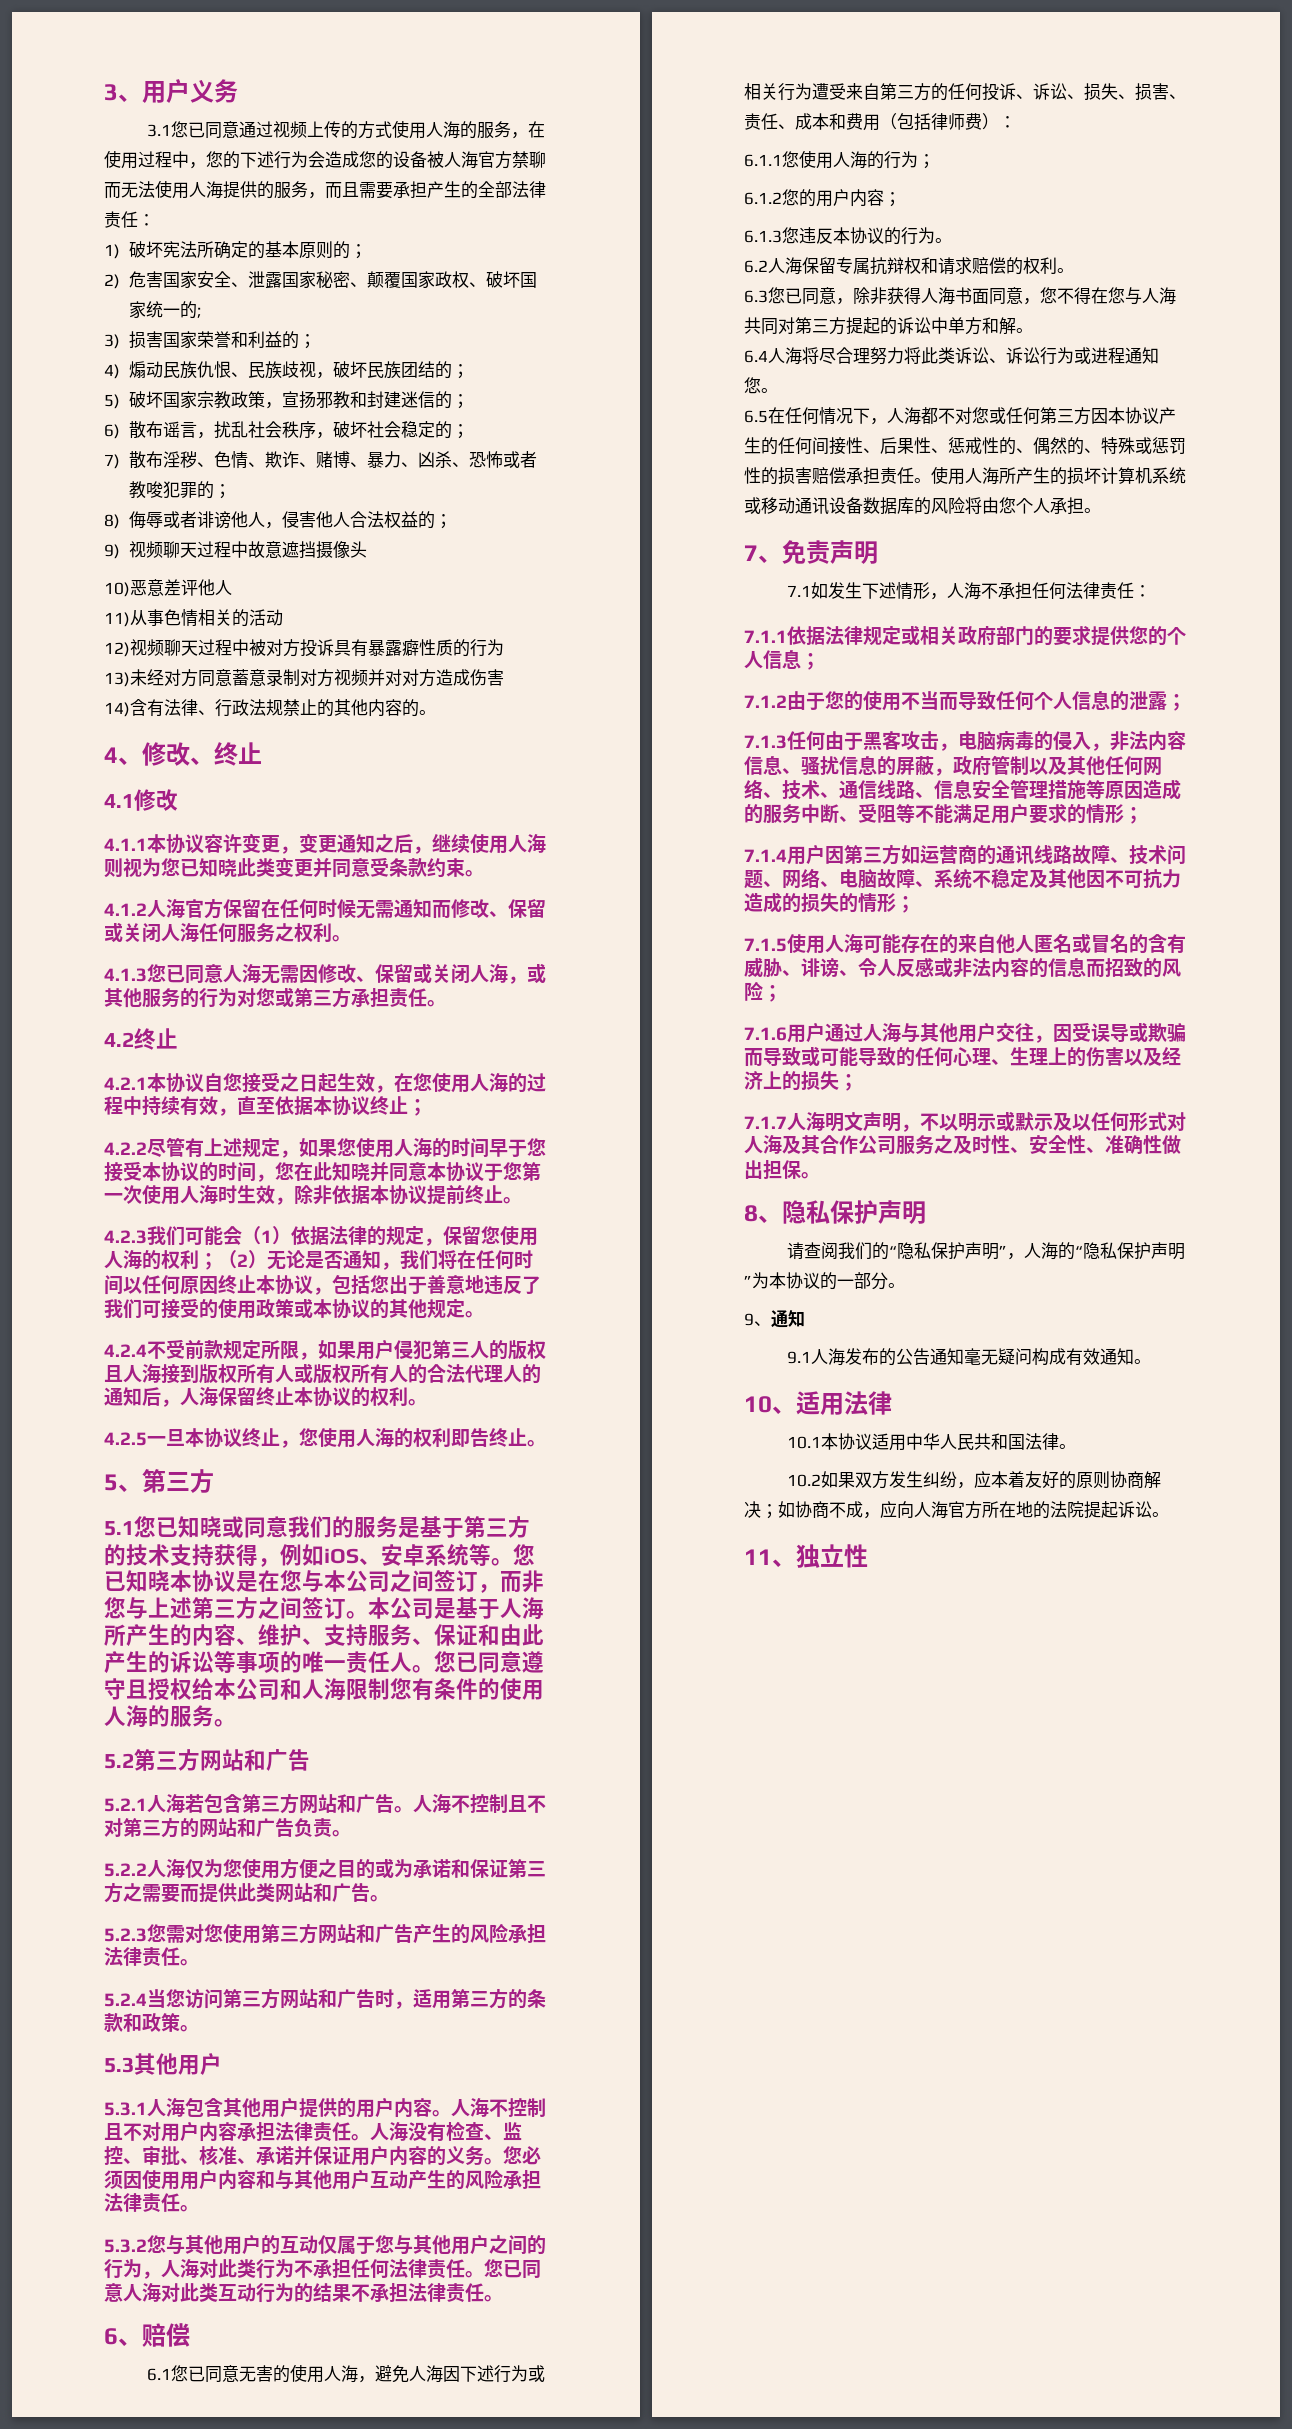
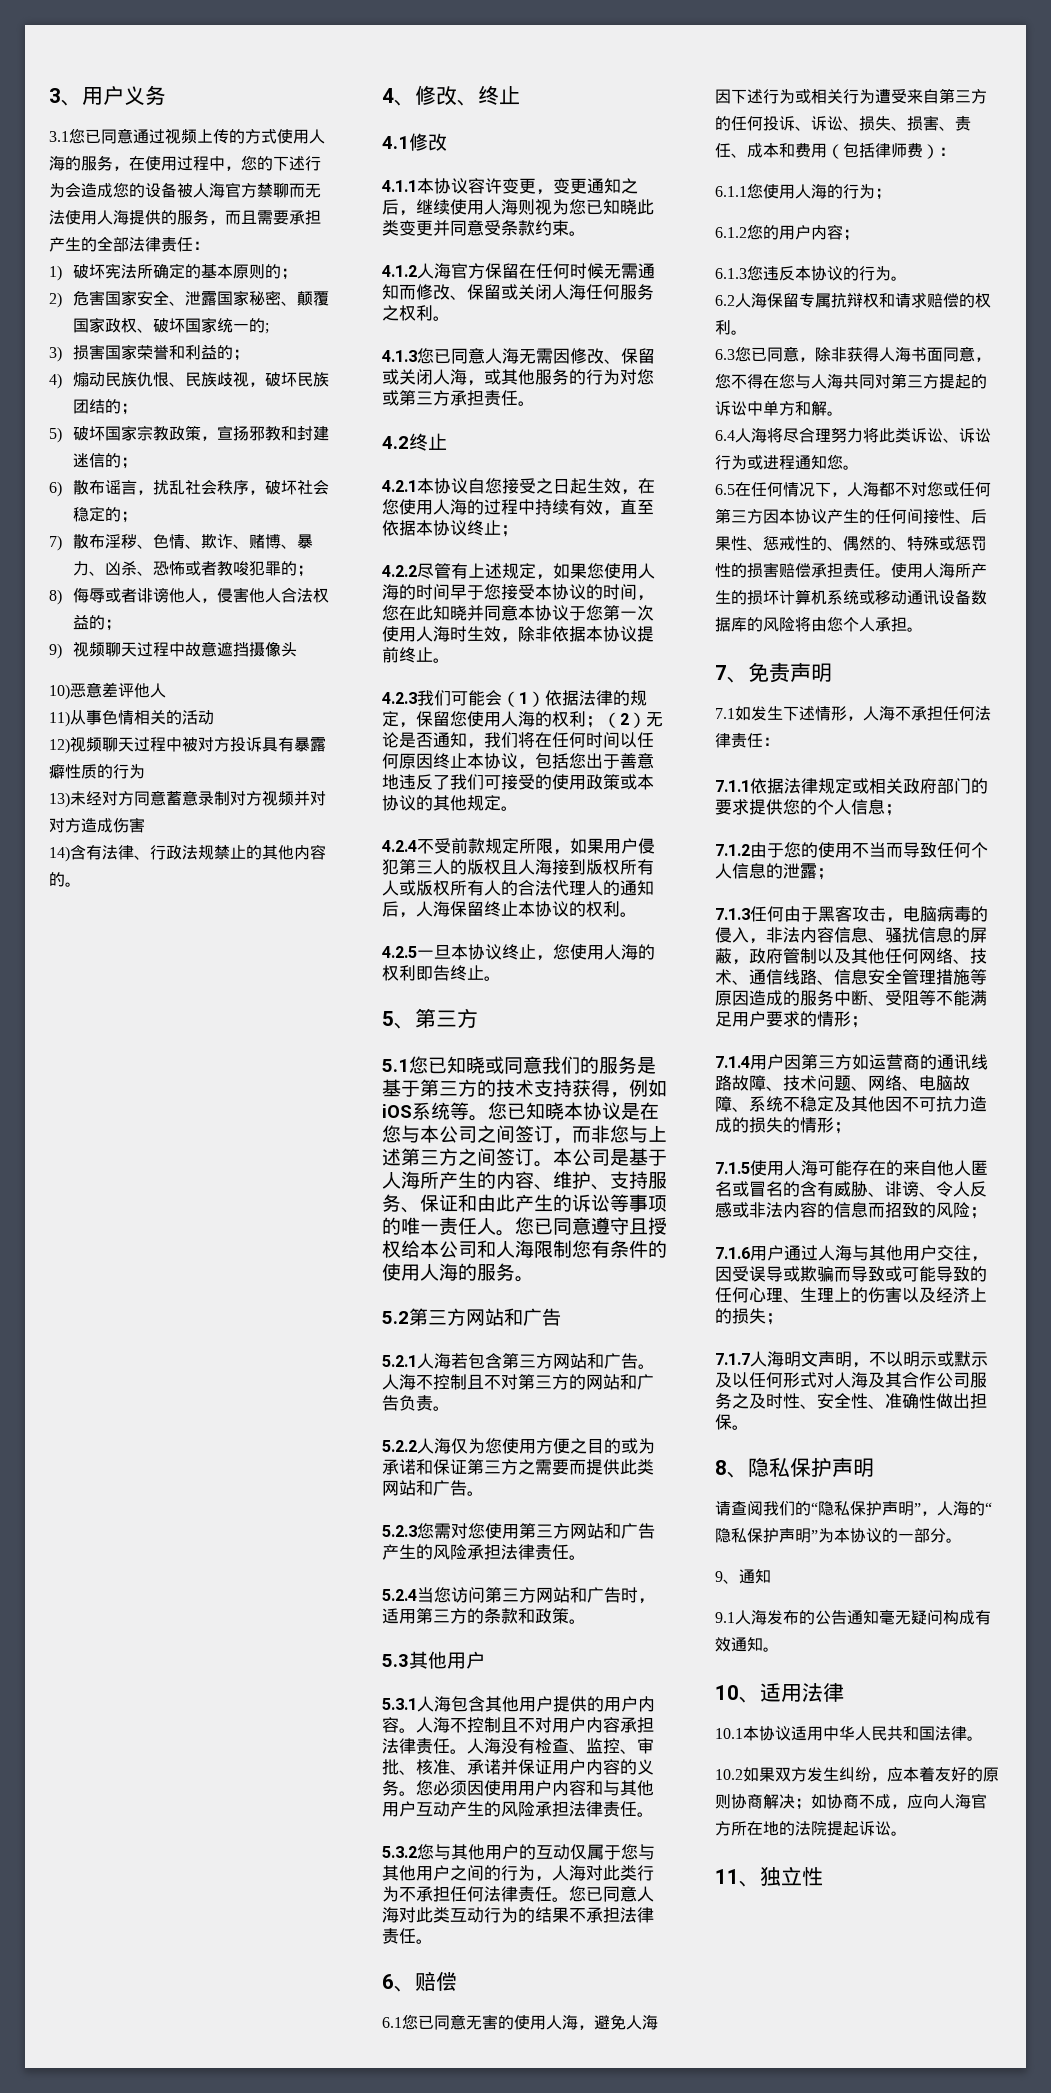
- 5.1您已知晓或同意我们的服务是基于第三方的技术支持获得，例如iOS、安卓系统等。
+ 5.1您已知晓或同意我们的服务是基于第三方的技术支持获得，例如iOS系统等。

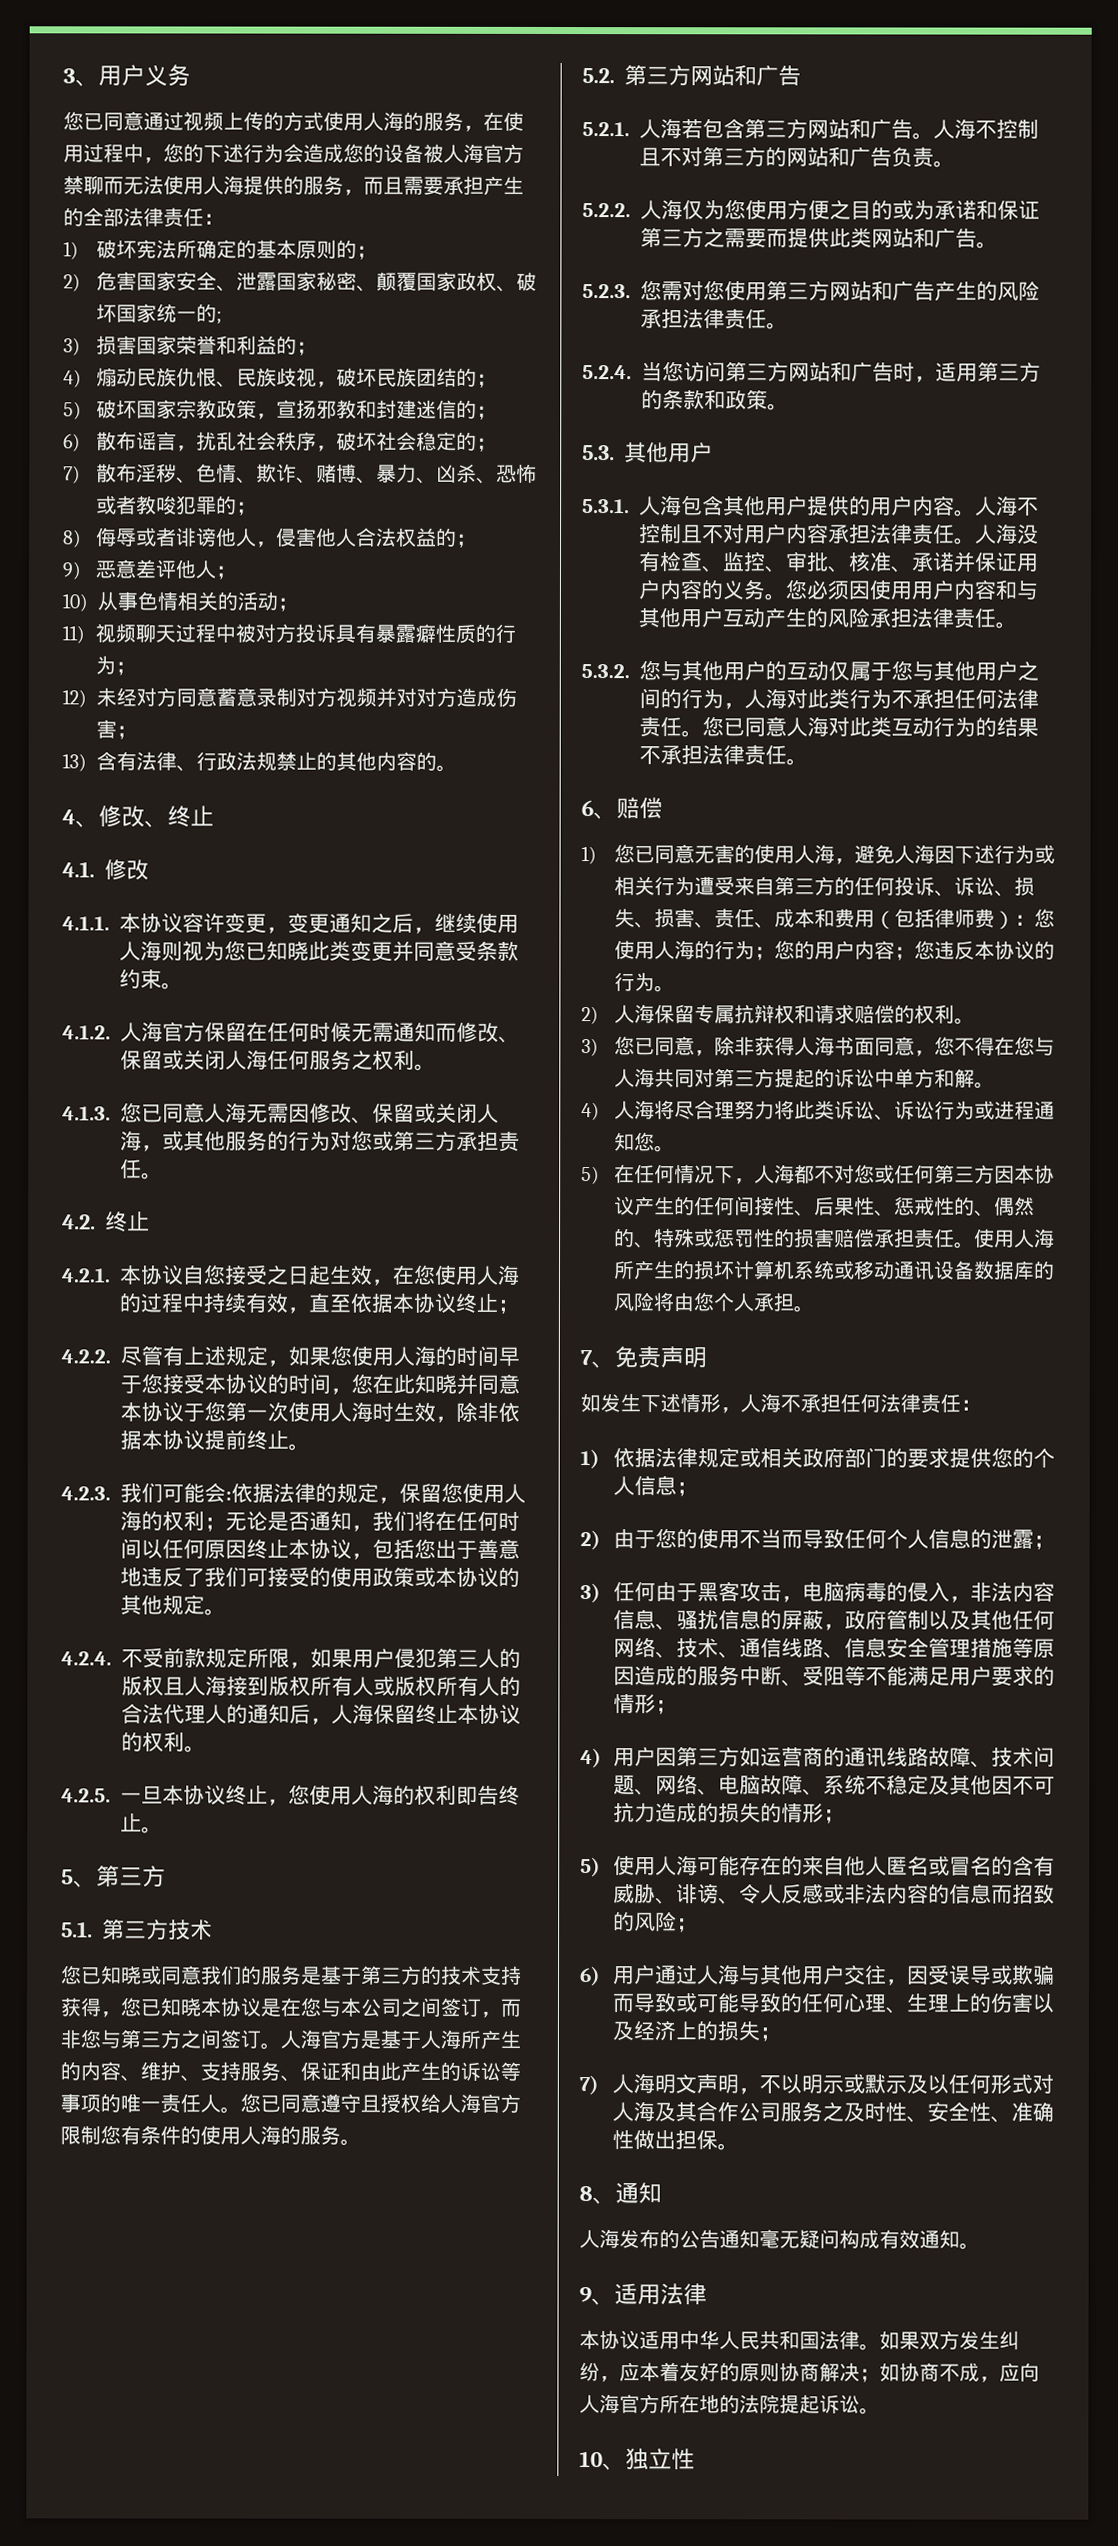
- 3.1您已同意通过视频上传的方式使用人海的服务，在使用过程中，您的下述行为会造成您的设备被人海官方禁聊而无法使用人海提供的服务，而且需要承担产生的全部法律责任：
+ 您已同意通过视频上传的方式使用人海的服务，在使用过程中，您的下述行为会造成您的设备被人海官方禁聊而无法使用人海提供的服务，而且需要承担产生的全部法律责任：
- 9)视频聊天过程中故意遮挡摄像头
- 10)恶意差评他人
- 11)从事色情相关的活动
- 12)视频聊天过程中被对方投诉具有暴露癖性质的行为
- 13)未经对方同意蓄意录制对方视频并对对方造成伤害
- 14)含有法律、行政法规禁止的其他内容的。
+ 9)恶意差评他人；
+ 10)从事色情相关的活动；
+ 11)视频聊天过程中被对方投诉具有暴露癖性质的行为；
+ 12)未经对方同意蓄意录制对方视频并对对方造成伤害；
+ 13)含有法律、行政法规禁止的其他内容的。
- 4.1修改
+ 4.1.修改
- 4.1.1本协议容许变更，变更通知之后，继续使用人海则视为您已知晓此类变更并同意受条款约束。
+ 4.1.1.本协议容许变更，变更通知之后，继续使用人海则视为您已知晓此类变更并同意受条款约束。
- 4.1.2人海官方保留在任何时候无需通知而修改、保留或关闭人海任何服务之权利。
+ 4.1.2.人海官方保留在任何时候无需通知而修改、保留或关闭人海任何服务之权利。
- 4.1.3您已同意人海无需因修改、保留或关闭人海，或其他服务的行为对您或第三方承担责任。
+ 4.1.3.您已同意人海无需因修改、保留或关闭人海，或其他服务的行为对您或第三方承担责任。
- 4.2终止
- 4.2.1本协议自您接受之日起生效，在您使用人海的过程中持续有效，直至依据本协议终止；
+ 4.2.终止
+ 4.2.1.本协议自您接受之日起生效，在您使用人海的过程中持续有效，直至依据本协议终止；
- 4.2.2尽管有上述规定，如果您使用人海的时间早于您接受本协议的时间，您在此知晓并同意本协议于您第一次使用人海时生效，除非依据本协议提前终止。
+ 4.2.2.尽管有上述规定，如果您使用人海的时间早于您接受本协议的时间，您在此知晓并同意本协议于您第一次使用人海时生效，除非依据本协议提前终止。
- 4.2.3我们可能会（1）依据法律的规定，保留您使用人海的权利；（2）无论是否通知，我们将在任何时间以任何原因终止本协议，包括您出于善意地违反了我们可接受的使用政策或本协议的其他规定。
+ 4.2.3.我们可能会:依据法律的规定，保留您使用人海的权利；无论是否通知，我们将在任何时间以任何原因终止本协议，包括您出于善意地违反了我们可接受的使用政策或本协议的其他规定。
- 4.2.4不受前款规定所限，如果用户侵犯第三人的版权且人海接到版权所有人或版权所有人的合法代理人的通知后，人海保留终止本协议的权利。
+ 4.2.4.不受前款规定所限，如果用户侵犯第三人的版权且人海接到版权所有人或版权所有人的合法代理人的通知后，人海保留终止本协议的权利。
- 4.2.5一旦本协议终止，您使用人海的权利即告终止。
+ 4.2.5.一旦本协议终止，您使用人海的权利即告终止。
- 5.1您已知晓或同意我们的服务是基于第三方的技术支持获得，例如iOS系统等。您已知晓本协议是在您与本公司之间签订，而非您与上述第三方之间签订。
+ 5.1.第三方技术
+ 您已知晓或同意我们的服务是基于第三方的技术支持获得，您已知晓本协议是在您与本公司之间签订，而非您与第三方之间签订。
- 本公司是基于人海所产生的内容、维护、支持服务、保证和由此产生的诉讼等事项的唯一责任人。
+ 人海官方是基于人海所产生的内容、维护、支持服务、保证和由此产生的诉讼等事项的唯一责任人。
- 您已同意遵守且授权给本公司和人海限制您有条件的使用人海的服务。
+ 您已同意遵守且授权给人海官方限制您有条件的使用人海的服务。
- 5.2第三方网站和广告
+ 5.2.第三方网站和广告
- 5.2.1人海若包含第三方网站和广告。
+ 5.2.1.人海若包含第三方网站和广告。
- 5.2.2人海仅为您使用方便之目的或为承诺和保证第三方之需要而提供此类网站和广告。
+ 5.2.2.人海仅为您使用方便之目的或为承诺和保证第三方之需要而提供此类网站和广告。
- 5.2.3您需对您使用第三方网站和广告产生的风险承担法律责任。
+ 5.2.3.您需对您使用第三方网站和广告产生的风险承担法律责任。
- 5.2.4当您访问第三方网站和广告时，适用第三方的条款和政策。
+ 5.2.4.当您访问第三方网站和广告时，适用第三方的条款和政策。
- 5.3其他用户
+ 5.3.其他用户
- 5.3.1人海包含其他用户提供的用户内容。
+ 5.3.1.人海包含其他用户提供的用户内容。
- 5.3.2您与其他用户的互动仅属于您与其他用户之间的行为，人海对此类行为不承担任何法律责任。
+ 5.3.2.您与其他用户的互动仅属于您与其他用户之间的行为，人海对此类行为不承担任何法律责任。
- 6.1您已同意无害的使用人海，避免人海因下述行为或相关行为遭受来自第三方的任何投诉、诉讼、损失、损害、责任、成本和费用（包括律师费）：
- 6.1.1您使用人海的行为；
- 6.1.2您的用户内容；
- 6.1.3您违反本协议的行为。
+ 1)您已同意无害的使用人海，避免人海因下述行为或相关行为遭受来自第三方的任何投诉、诉讼、损失、损害、责任、成本和费用（包括律师费）：您使用人海的行为；您的用户内容；您违反本协议的行为。
- 6.2人海保留专属抗辩权和请求赔偿的权利。
+ 2)人海保留专属抗辩权和请求赔偿的权利。
- 6.3您已同意，除非获得人海书面同意，您不得在您与人海共同对第三方提起的诉讼中单方和解。
+ 3)您已同意，除非获得人海书面同意，您不得在您与人海共同对第三方提起的诉讼中单方和解。
- 6.4人海将尽合理努力将此类诉讼、诉讼行为或进程通知您。
+ 4)人海将尽合理努力将此类诉讼、诉讼行为或进程通知您。
- 6.5在任何情况下，人海都不对您或任何第三方因本协议产生的任何间接性、后果性、惩戒性的、偶然的、特殊或惩罚性的损害赔偿承担责任。
+ 5)在任何情况下，人海都不对您或任何第三方因本协议产生的任何间接性、后果性、惩戒性的、偶然的、特殊或惩罚性的损害赔偿承担责任。
- 7.1如发生下述情形，人海不承担任何法律责任：
+ 如发生下述情形，人海不承担任何法律责任：
- 7.1.1依据法律规定或相关政府部门的要求提供您的个人信息；
+ 1)依据法律规定或相关政府部门的要求提供您的个人信息；
- 7.1.2由于您的使用不当而导致任何个人信息的泄露；
+ 2)由于您的使用不当而导致任何个人信息的泄露；
- 7.1.3任何由于黑客攻击，电脑病毒的侵入，非法内容信息、骚扰信息的屏蔽，政府管制以及其他任何网络、技术、通信线路、信息安全管理措施等原因造成的服务中断、受阻等不能满足用户要求的情形；
+ 3)任何由于黑客攻击，电脑病毒的侵入，非法内容信息、骚扰信息的屏蔽，政府管制以及其他任何网络、技术、通信线路、信息安全管理措施等原因造成的服务中断、受阻等不能满足用户要求的情形；
- 7.1.4用户因第三方如运营商的通讯线路故障、技术问题、网络、电脑故障、系统不稳定及其他因不可抗力造成的损失的情形；
+ 4)用户因第三方如运营商的通讯线路故障、技术问题、网络、电脑故障、系统不稳定及其他因不可抗力造成的损失的情形；
- 7.1.5使用人海可能存在的来自他人匿名或冒名的含有威胁、诽谤、令人反感或非法内容的信息而招致的风险；
+ 5)使用人海可能存在的来自他人匿名或冒名的含有威胁、诽谤、令人反感或非法内容的信息而招致的风险；
- 7.1.6用户通过人海与其他用户交往，因受误导或欺骗而导致或可能导致的任何心理、生理上的伤害以及经济上的损失；
+ 6)用户通过人海与其他用户交往，因受误导或欺骗而导致或可能导致的任何心理、生理上的伤害以及经济上的损失；
- 7.1.7人海明文声明，不以明示或默示及以任何形式对人海及其合作公司服务之及时性、安全性、准确性做出担保。
+ 7)人海明文声明，不以明示或默示及以任何形式对人海及其合作公司服务之及时性、安全性、准确性做出担保。
- 8、隐私保护声明
- 请查阅我们的“隐私保护声明”，人海的“隐私保护声明”为本协议的一部分。
- 9、通知
+ 8、通知
- 9.1人海发布的公告通知毫无疑问构成有效通知。
+ 人海发布的公告通知毫无疑问构成有效通知。
- 10、适用法律
+ 9、适用法律
- 10.1本协议适用中华人民共和国法律。
- 10.2如果双方发生纠纷，应本着友好的原则协商解决；如协商不成，应向人海官方所在地的法院提起诉讼。
+ 本协议适用中华人民共和国法律。如果双方发生纠纷，应本着友好的原则协商解决；如协商不成，应向人海官方所在地的法院提起诉讼。
- 11、独立性
+ 10、独立性

